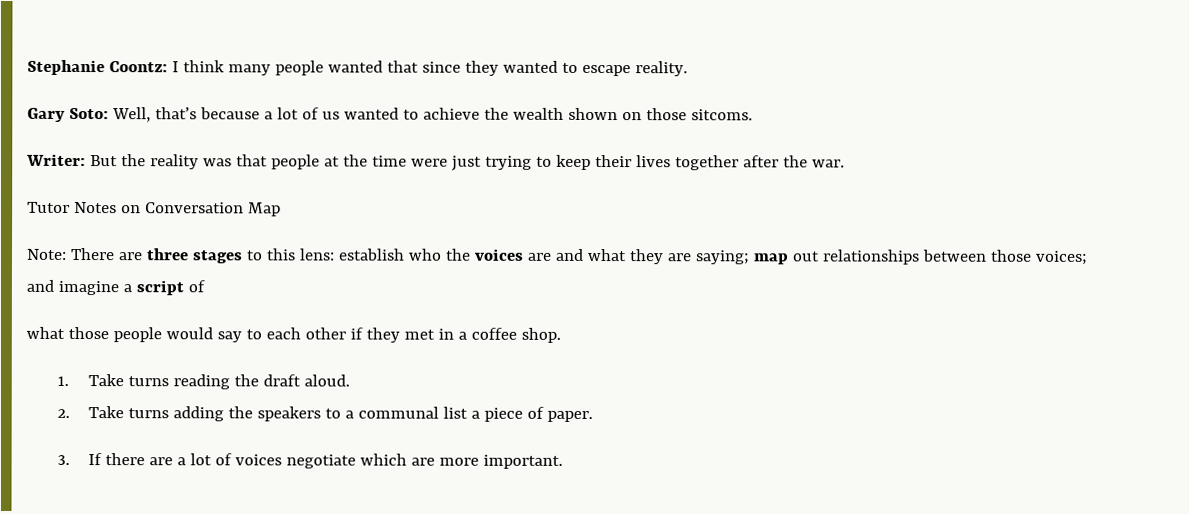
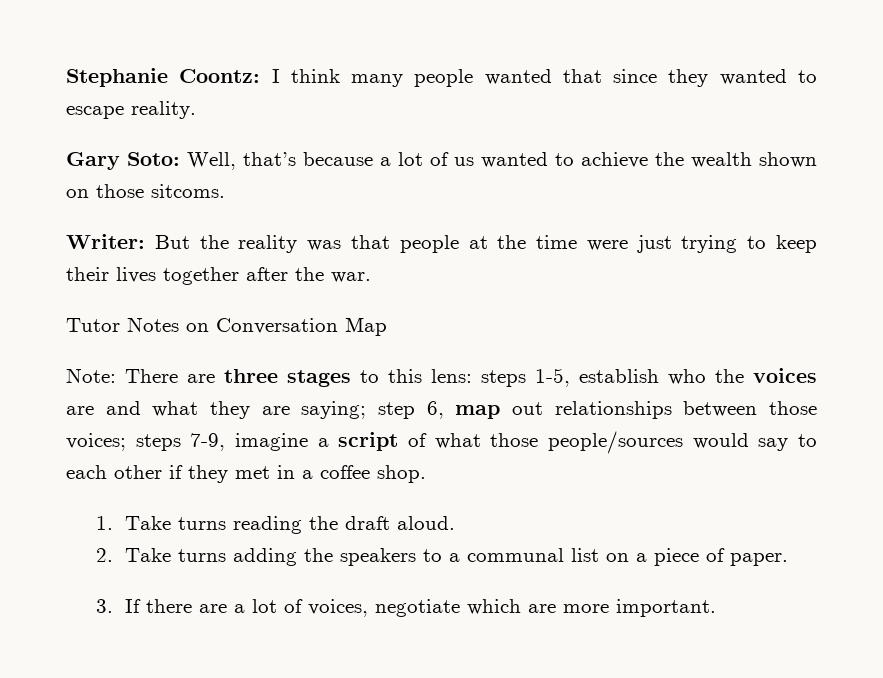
- Note: There are three stages to this lens: establish who the voices are and what they are saying; map out relationships between those voices; and imagine a script of
- what those people would say to each other if they met in a coffee shop.
+ Note: There are three stages to this lens: steps 1-5, establish who the voices are and what they are saying; step 6, map out relationships between those voices; steps 7-9, imagine a script of what those people/sources would say to each other if they met in a coffee shop.
- 2. Take turns adding the speakers to a communal list a piece of paper.
+ 2. Take turns adding the speakers to a communal list on a piece of paper.
- 3. If there are a lot of voices negotiate which are more important.
+ 3. If there are a lot of voices, negotiate which are more important.

